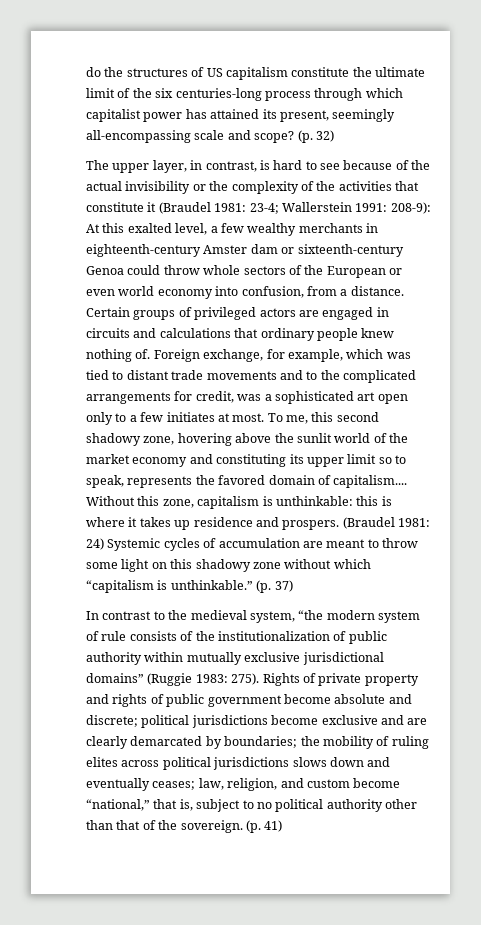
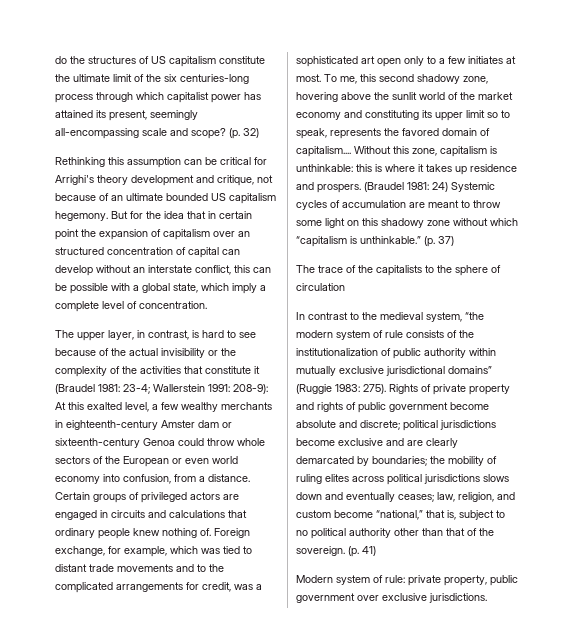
+ Rethinking this assumption can be critical for Arrighi's theory development and critique, not because of an ultimate bounded US capitalism hegemony. But for the idea that in certain point the expansion of capitalism over an structured concentration of capital can develop without an interstate conflict, this can be possible with a global state, which imply a complete level of concentration.
+ The trace of the capitalists to the sphere of circulation
+ Modern system of rule: private property, public government over exclusive jurisdictions.

